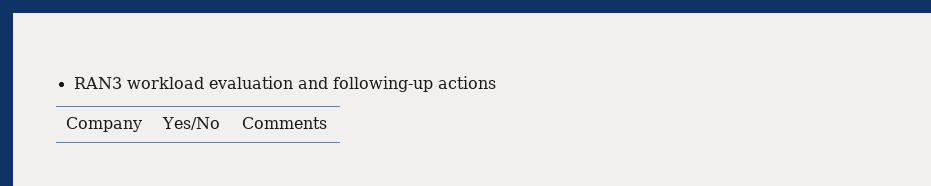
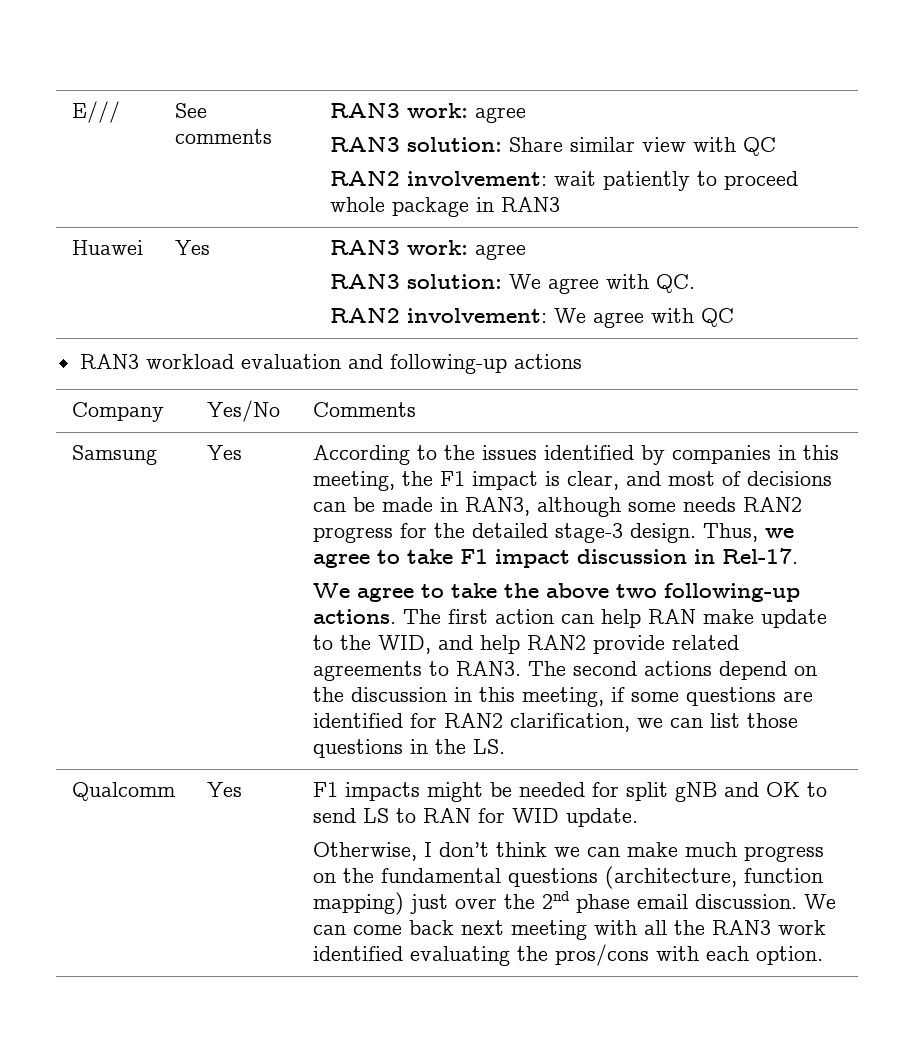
+ E/// | See comments | RAN3 work: agree
+ RAN3 solution: Share similar view with QC
+ RAN2 involvement: wait patiently to proceed whole package in RAN3
+ Huawei | Yes | RAN3 work: agree
+ RAN3 solution: We agree with QC.
+ RAN2 involvement: We agree with QC
+ Samsung | Yes | According to the issues identified by companies in this meeting, the F1 impact is clear, and most of decisions can be made in RAN3, although some needs RAN2 progress for the detailed stage-3 design. Thus, we agree to take F1 impact discussion in Rel-17.
+ We agree to take the above two following-up actions. The first action can help RAN make update to the WID, and help RAN2 provide related agreements to RAN3. The second actions depend on the discussion in this meeting, if some questions are identified for RAN2 clarification, we can list those questions in the LS.
+ Qualcomm | Yes | F1 impacts might be needed for split gNB and OK to send LS to RAN for WID update.
+ Otherwise, I don’t think we can make much progress on the fundamental questions (architecture, function mapping) just over the 2nd phase email discussion. We can come back next meeting with all the RAN3 work identified evaluating the pros/cons with each option.

